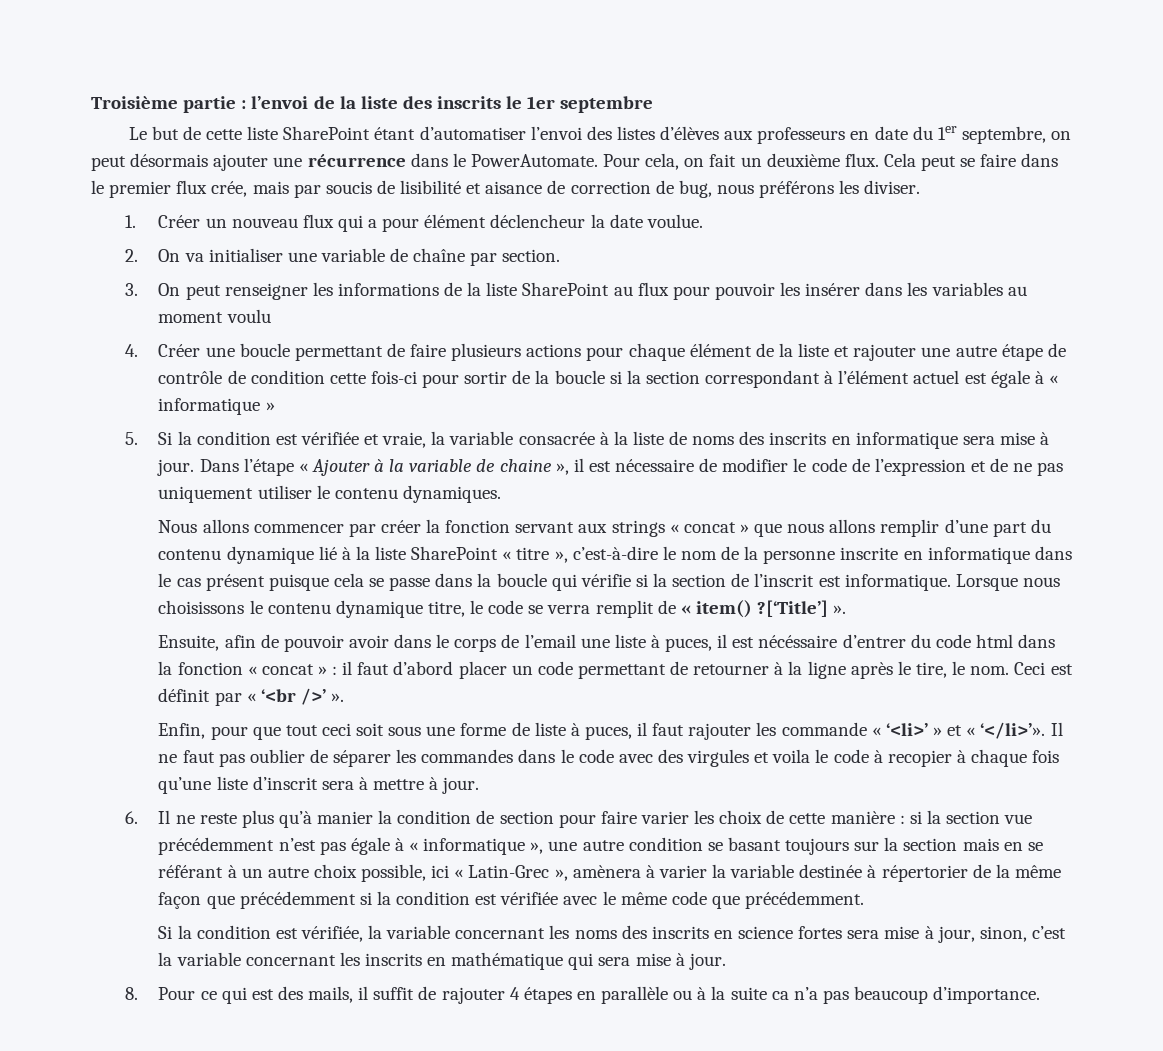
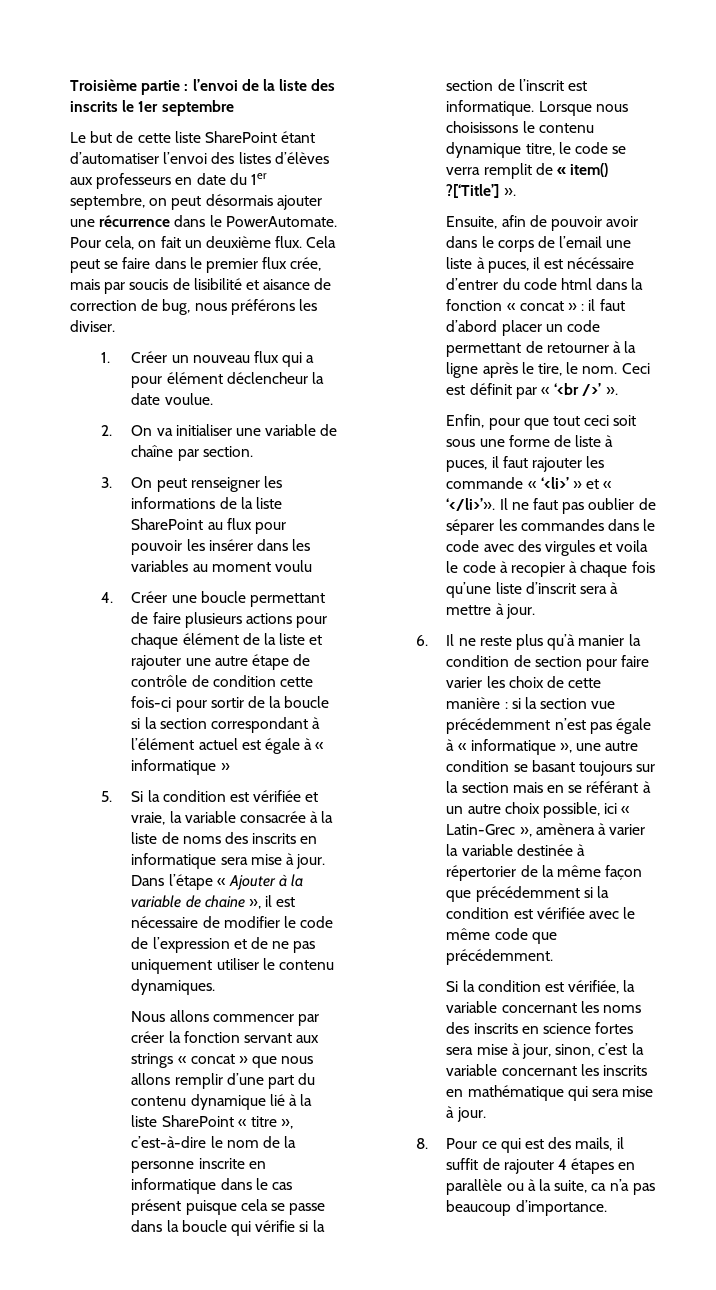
- 8. Pour ce qui est des mails, il suffit de rajouter 4 étapes en parallèle ou à la suite ca n’a pas beaucoup d’importance.
+ 8. Pour ce qui est des mails, il suffit de rajouter 4 étapes en parallèle ou à la suite, ca n’a pas beaucoup d’importance.

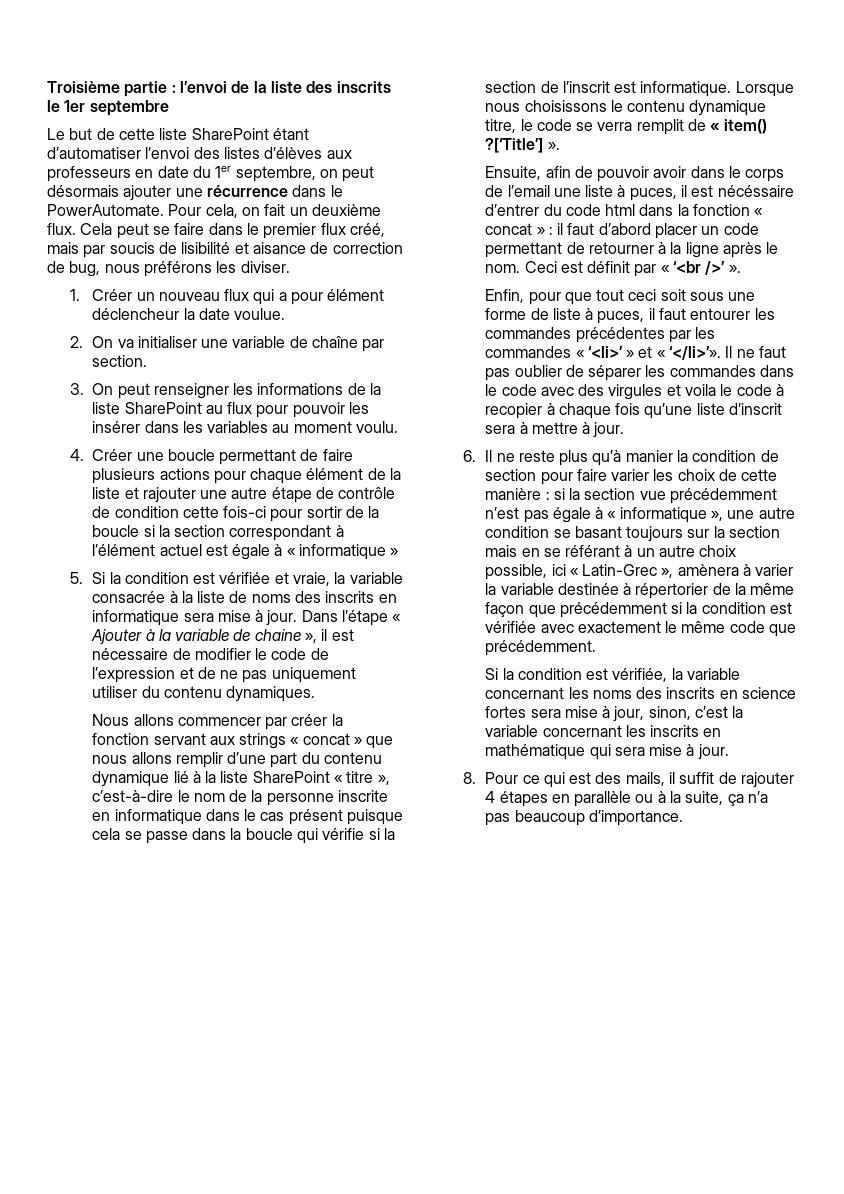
- Cela peut se faire dans le premier flux crée, mais par soucis de lisibilité et aisance de correction de bug, nous préférons les diviser.
+ Cela peut se faire dans le premier flux créé, mais par soucis de lisibilité et aisance de correction de bug, nous préférons les diviser.
- 3. On peut renseigner les informations de la liste SharePoint au flux pour pouvoir les insérer dans les variables au moment voulu
+ 3. On peut renseigner les informations de la liste SharePoint au flux pour pouvoir les insérer dans les variables au moment voulu.
- Dans l’étape « Ajouter à la variable de chaine », il est nécessaire de modifier le code de l’expression et de ne pas uniquement utiliser le contenu dynamiques.
+ Dans l’étape « Ajouter à la variable de chaine », il est nécessaire de modifier le code de l’expression et de ne pas uniquement utiliser du contenu dynamiques.
- Ensuite, afin de pouvoir avoir dans le corps de l’email une liste à puces, il est nécéssaire d’entrer du code html dans la fonction « concat » : il faut d’abord placer un code permettant de retourner à la ligne après le tire, le nom.
+ Ensuite, afin de pouvoir avoir dans le corps de l’email une liste à puces, il est nécéssaire d’entrer du code html dans la fonction « concat » : il faut d’abord placer un code permettant de retourner à la ligne après le nom.
- Enfin, pour que tout ceci soit sous une forme de liste à puces, il faut rajouter les commande « ‘<li>’ » et « ‘</li>’».
+ Enfin, pour que tout ceci soit sous une forme de liste à puces, il faut entourer les commandes précédentes par les commandes « ‘<li>’ » et « ‘</li>’».
- si la section vue précédemment n’est pas égale à « informatique », une autre condition se basant toujours sur la section mais en se référant à un autre choix possible, ici « Latin-Grec », amènera à varier la variable destinée à répertorier de la même façon que précédemment si la condition est vérifiée avec le même code que précédemment.
+ si la section vue précédemment n’est pas égale à « informatique », une autre condition se basant toujours sur la section mais en se référant à un autre choix possible, ici « Latin-Grec », amènera à varier la variable destinée à répertorier de la même façon que précédemment si la condition est vérifiée avec exactement le même code que précédemment.
- 8. Pour ce qui est des mails, il suffit de rajouter 4 étapes en parallèle ou à la suite, ca n’a pas beaucoup d’importance.
+ 8. Pour ce qui est des mails, il suffit de rajouter 4 étapes en parallèle ou à la suite, ça n’a pas beaucoup d’importance.

